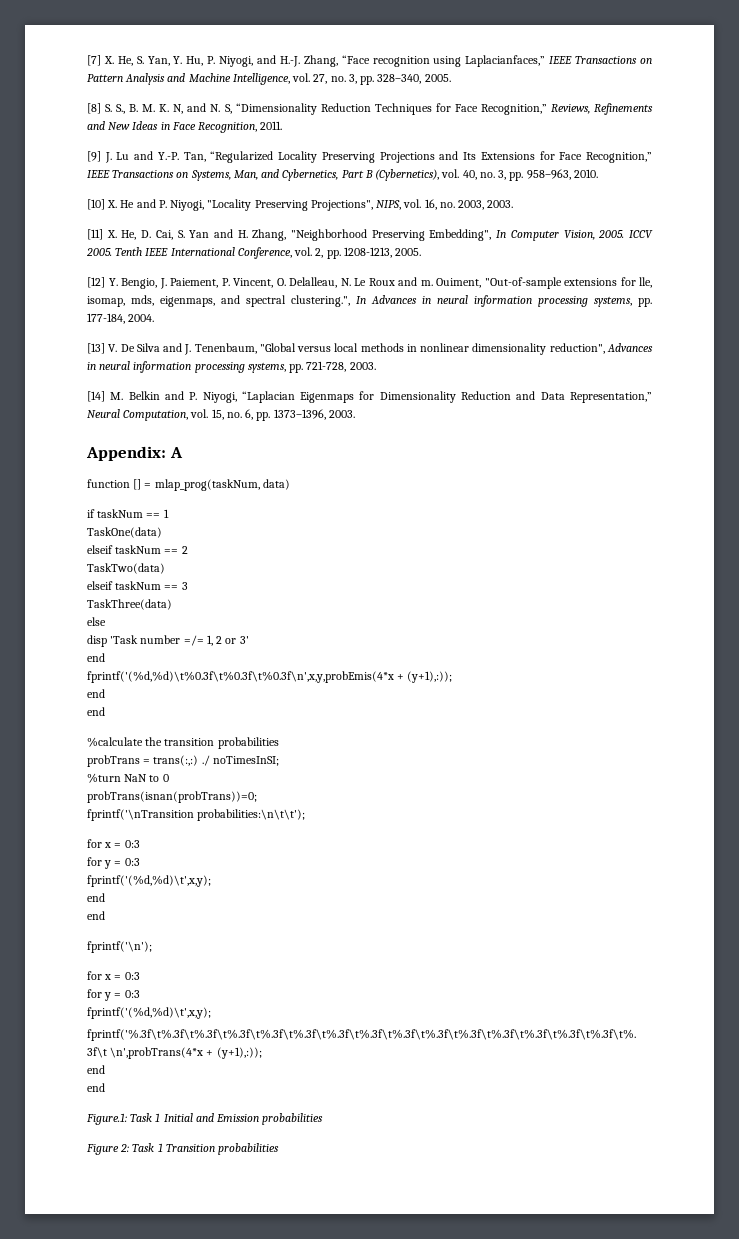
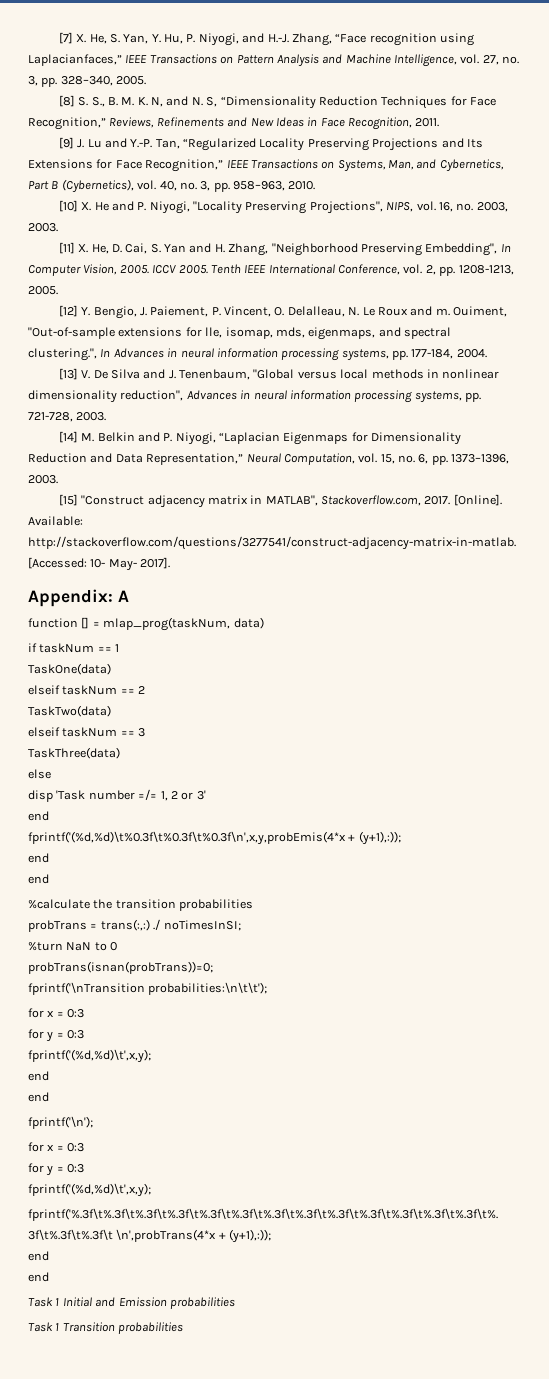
+ [15] "Construct adjacency matrix in MATLAB", Stackoverflow.com, 2017. [Online]. Available: http://stackoverflow.com/questions/3277541/construct-adjacency-matrix-in-matlab. [Accessed: 10- May- 2017].
- Figure.1: Task 1 Initial and Emission probabilities
+ Task 1 Initial and Emission probabilities
- Figure 2: Task 1 Transition probabilities
+ Task 1 Transition probabilities

